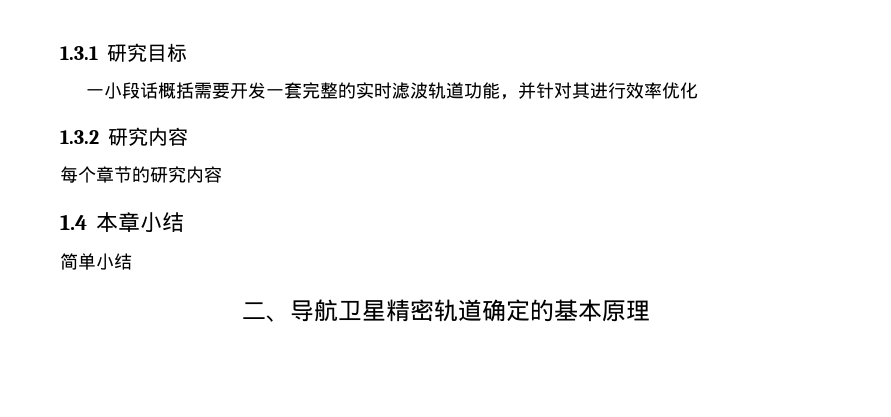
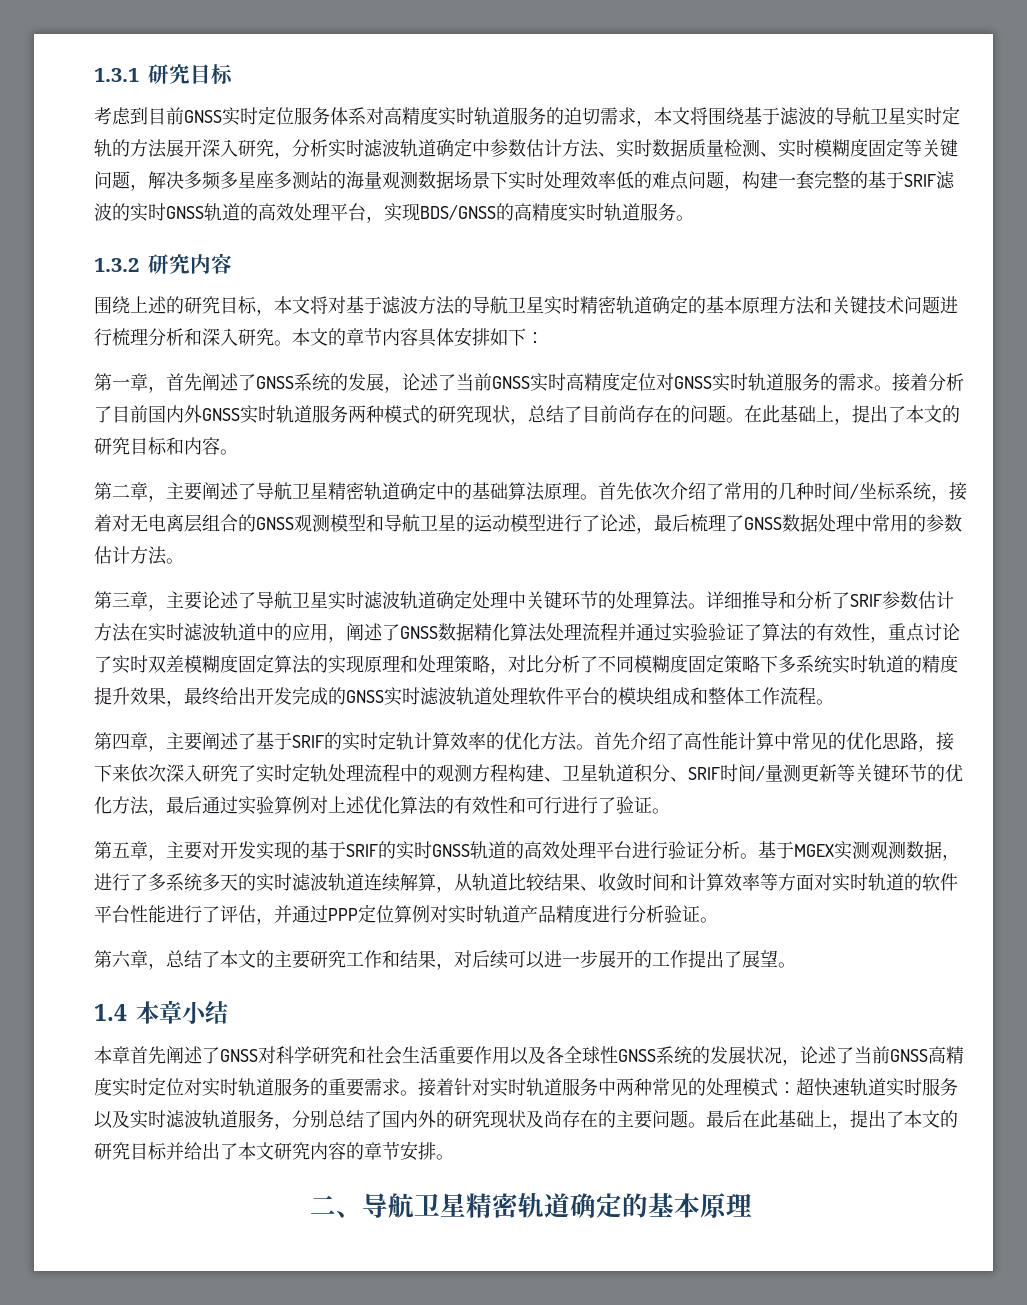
- 一小段话概括需要开发一套完整的实时滤波轨道功能，并针对其进行效率优化
+ 考虑到目前GNSS实时定位服务体系对高精度实时轨道服务的迫切需求，本文将围绕基于滤波的导航卫星实时定轨的方法展开深入研究，分析实时滤波轨道确定中参数估计方法、实时数据质量检测、实时模糊度固定等关键问题，解决多频多星座多测站的海量观测数据场景下实时处理效率低的难点问题，构建一套完整的基于SRIF滤波的实时GNSS轨道的高效处理平台，实现BDS/GNSS的高精度实时轨道服务。
  1.3.2研究内容
- 每个章节的研究内容
+ 围绕上述的研究目标，本文将对基于滤波方法的导航卫星实时精密轨道确定的基本原理方法和关键技术问题进行梳理分析和深入研究。本文的章节内容具体安排如下：
+ 第一章，首先阐述了GNSS系统的发展，论述了当前GNSS实时高精度定位对GNSS实时轨道服务的需求。接着分析了目前国内外GNSS实时轨道服务两种模式的研究现状，总结了目前尚存在的问题。在此基础上，提出了本文的研究目标和内容。
+ 第二章，主要阐述了导航卫星精密轨道确定中的基础算法原理。首先依次介绍了常用的几种时间/坐标系统，接着对无电离层组合的GNSS观测模型和导航卫星的运动模型进行了论述，最后梳理了GNSS数据处理中常用的参数估计方法。
+ 第三章，主要论述了导航卫星实时滤波轨道确定处理中关键环节的处理算法。详细推导和分析了SRIF参数估计方法在实时滤波轨道中的应用，阐述了GNSS数据精化算法处理流程并通过实验验证了算法的有效性，重点讨论了实时双差模糊度固定算法的实现原理和处理策略，对比分析了不同模糊度固定策略下多系统实时轨道的精度提升效果，最终给出开发完成的GNSS实时滤波轨道处理软件平台的模块组成和整体工作流程。
+ 第四章，主要阐述了基于SRIF的实时定轨计算效率的优化方法。首先介绍了高性能计算中常见的优化思路，接下来依次深入研究了实时定轨处理流程中的观测方程构建、卫星轨道积分、SRIF时间/量测更新等关键环节的优化方法，最后通过实验算例对上述优化算法的有效性和可行进行了验证。
+ 第五章，主要对开发实现的基于SRIF的实时GNSS轨道的高效处理平台进行验证分析。基于MGEX实测观测数据，进行了多系统多天的实时滤波轨道连续解算，从轨道比较结果、收敛时间和计算效率等方面对实时轨道的软件平台性能进行了评估，并通过PPP定位算例对实时轨道产品精度进行分析验证。
+ 第六章，总结了本文的主要研究工作和结果，对后续可以进一步展开的工作提出了展望。
  1.4本章小结
- 简单小结
+ 本章首先阐述了GNSS对科学研究和社会生活重要作用以及各全球性GNSS系统的发展状况，论述了当前GNSS高精度实时定位对实时轨道服务的重要需求。接着针对实时轨道服务中两种常见的处理模式：超快速轨道实时服务以及实时滤波轨道服务，分别总结了国内外的研究现状及尚存在的主要问题。最后在此基础上，提出了本文的研究目标并给出了本文研究内容的章节安排。

